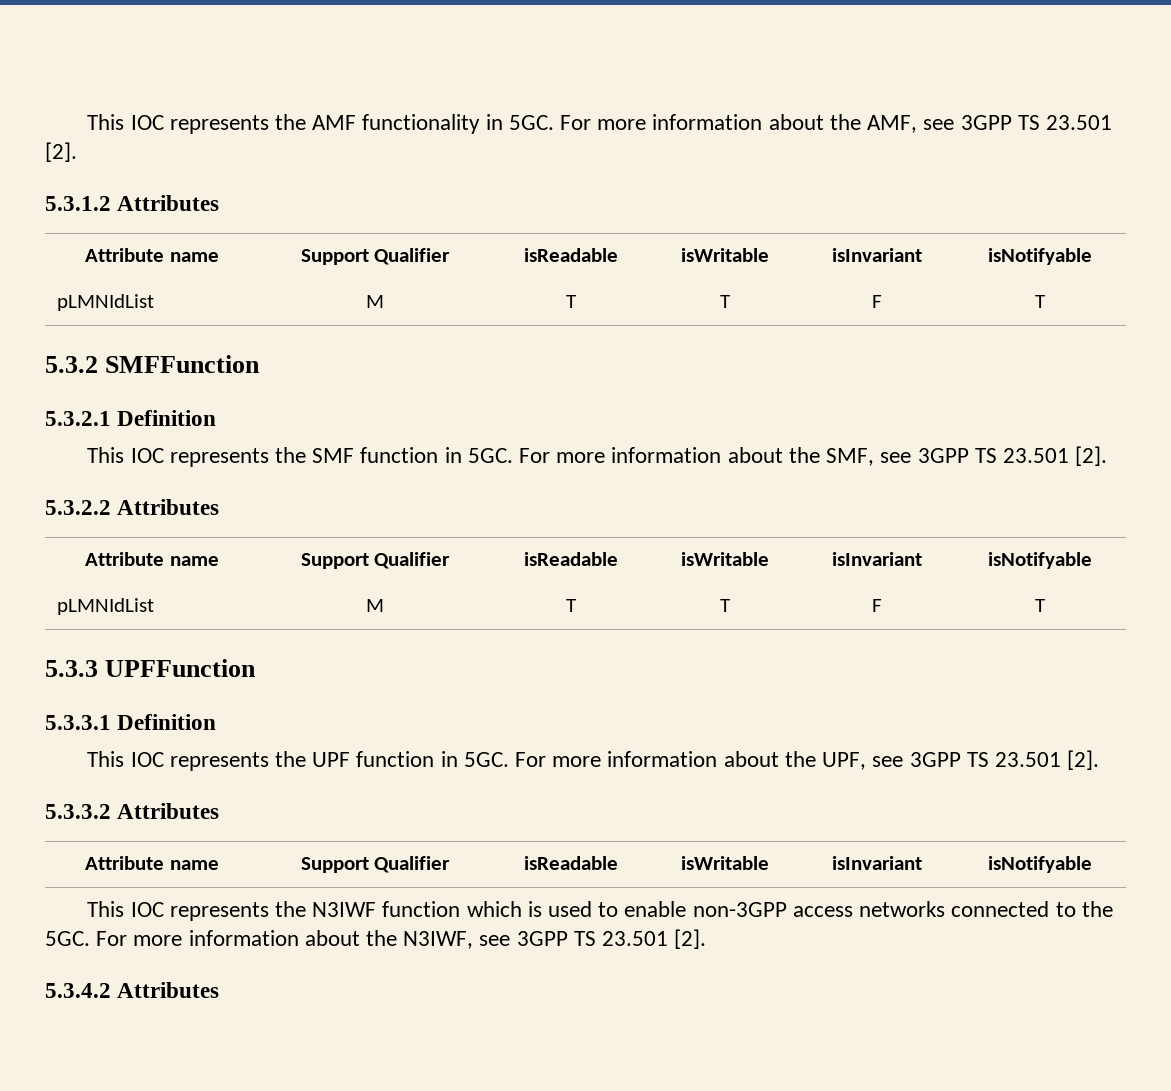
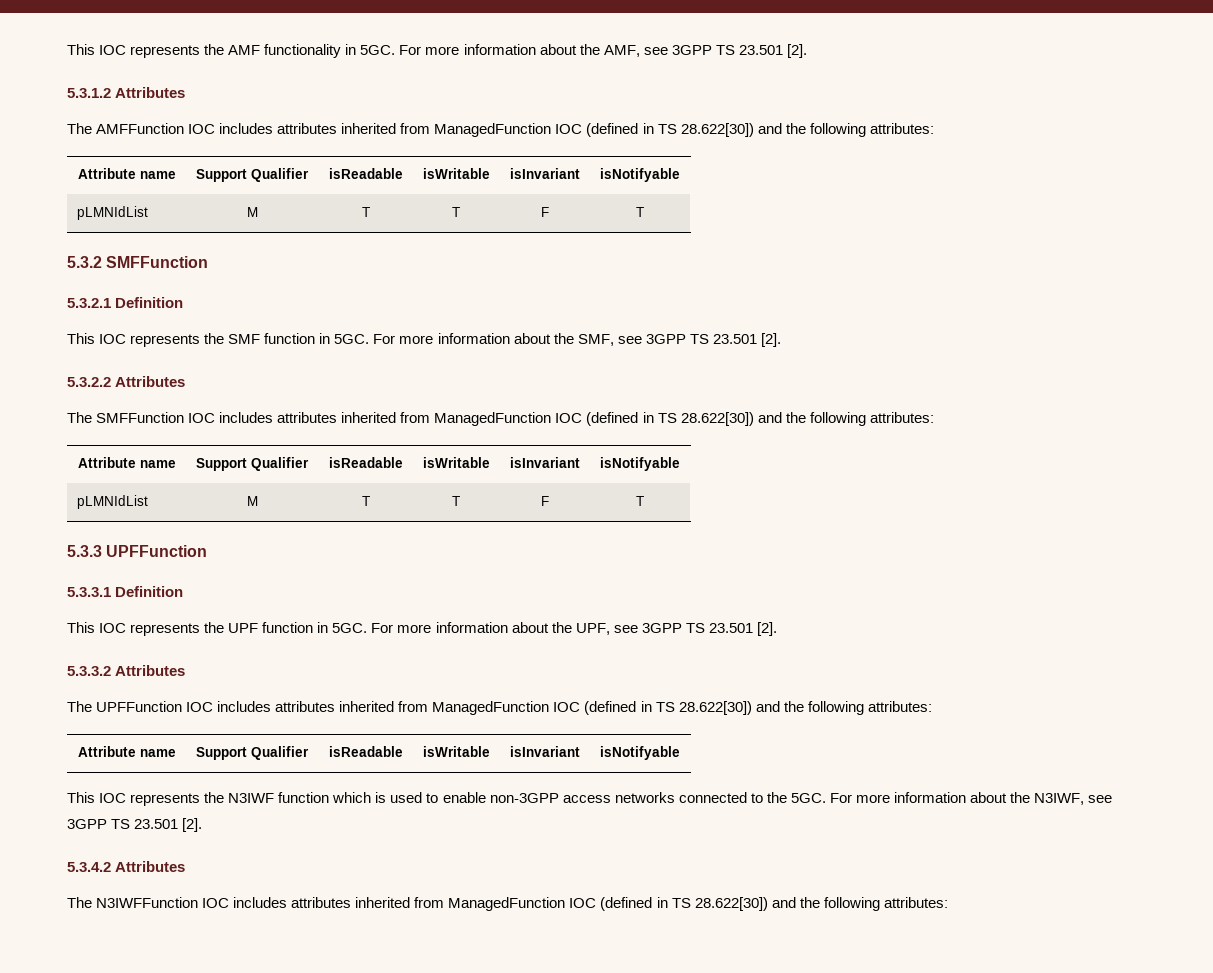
+ The AMFFunction IOC includes attributes inherited from ManagedFunction IOC (defined in TS 28.622[30]) and the following attributes:
+ The SMFFunction IOC includes attributes inherited from ManagedFunction IOC (defined in TS 28.622[30]) and the following attributes:
+ The UPFFunction IOC includes attributes inherited from ManagedFunction IOC (defined in TS 28.622[30]) and the following attributes:
+ The N3IWFFunction IOC includes attributes inherited from ManagedFunction IOC (defined in TS 28.622[30]) and the following attributes:

